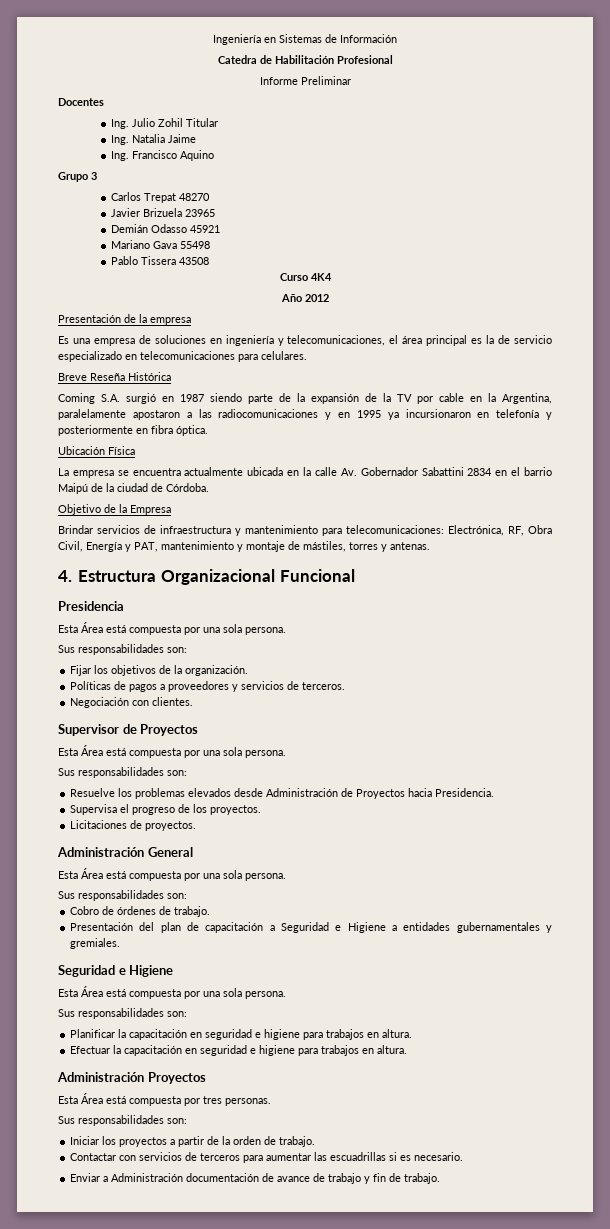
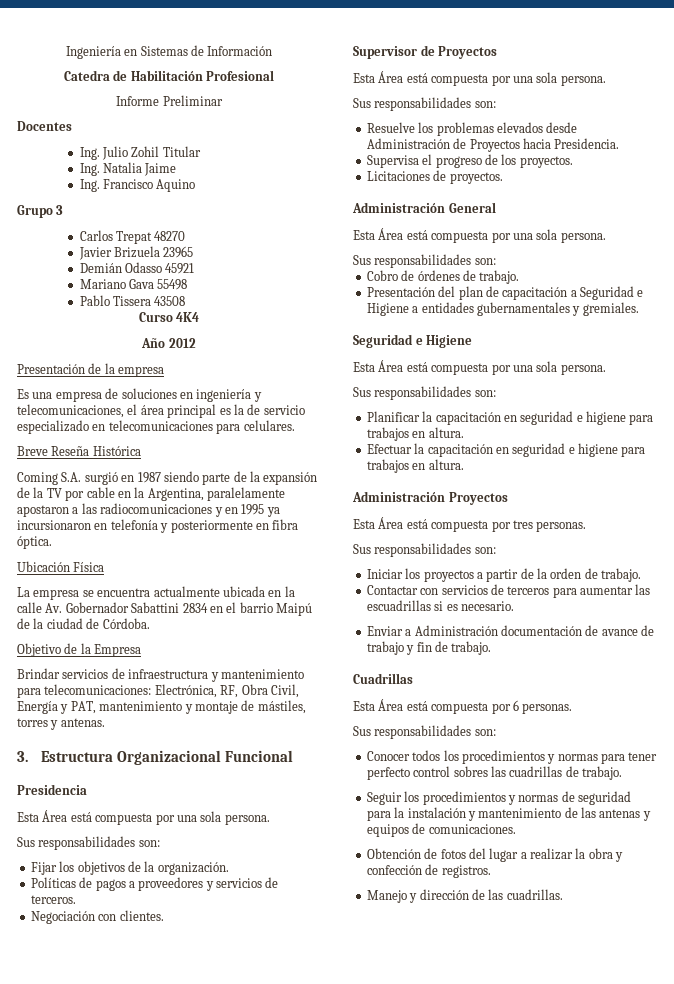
- 4. Estructura Organizacional Funcional
+ 3. Estructura Organizacional Funcional
+ Cuadrillas
+ Esta Área está compuesta por 6 personas.
+ Sus responsabilidades son:
+ Conocer todos los procedimientos y normas para tener perfecto control sobres las cuadrillas de trabajo.
+ Seguir los procedimientos y normas de seguridad para la instalación y mantenimiento de las antenas y equipos de comunicaciones.
+ Obtención de fotos del lugar a realizar la obra y confección de registros.
+ Manejo y dirección de las cuadrillas.

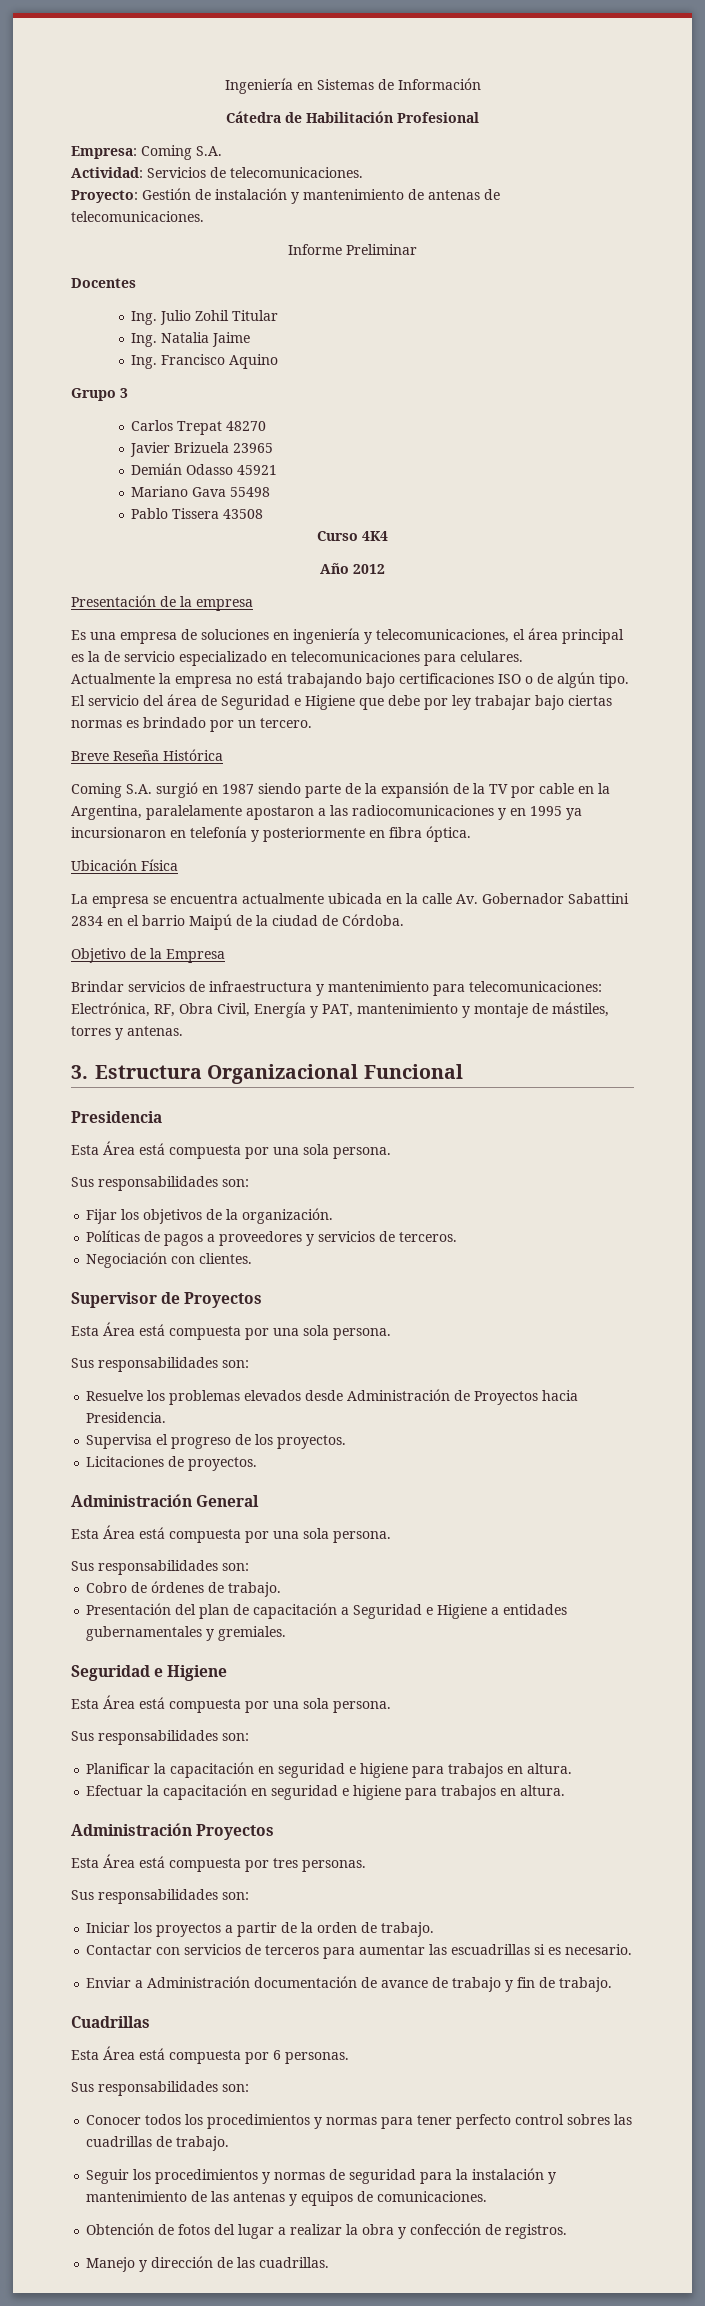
- Catedra de Habilitación Profesional
+ Cátedra de Habilitación Profesional
+ Empresa: Coming S.A.
+ Actividad: Servicios de telecomunicaciones.
+ Proyecto: Gestión de instalación y mantenimiento de antenas de telecomunicaciones.
+ Actualmente la empresa no está trabajando bajo certificaciones ISO o de algún tipo. El servicio del área de Seguridad e Higiene que debe por ley trabajar bajo ciertas normas es brindado por un tercero.

